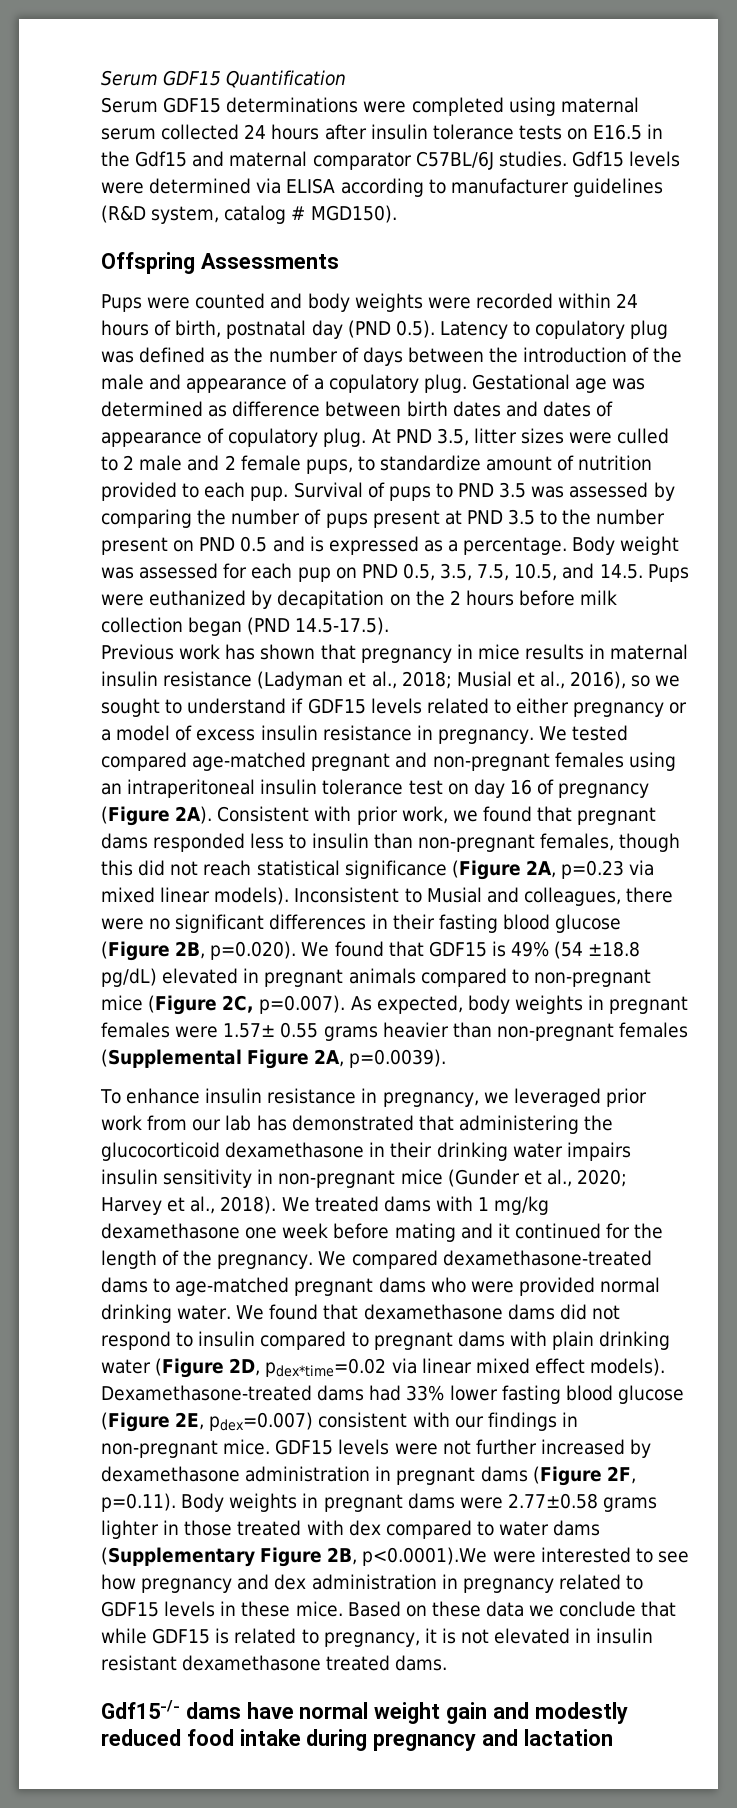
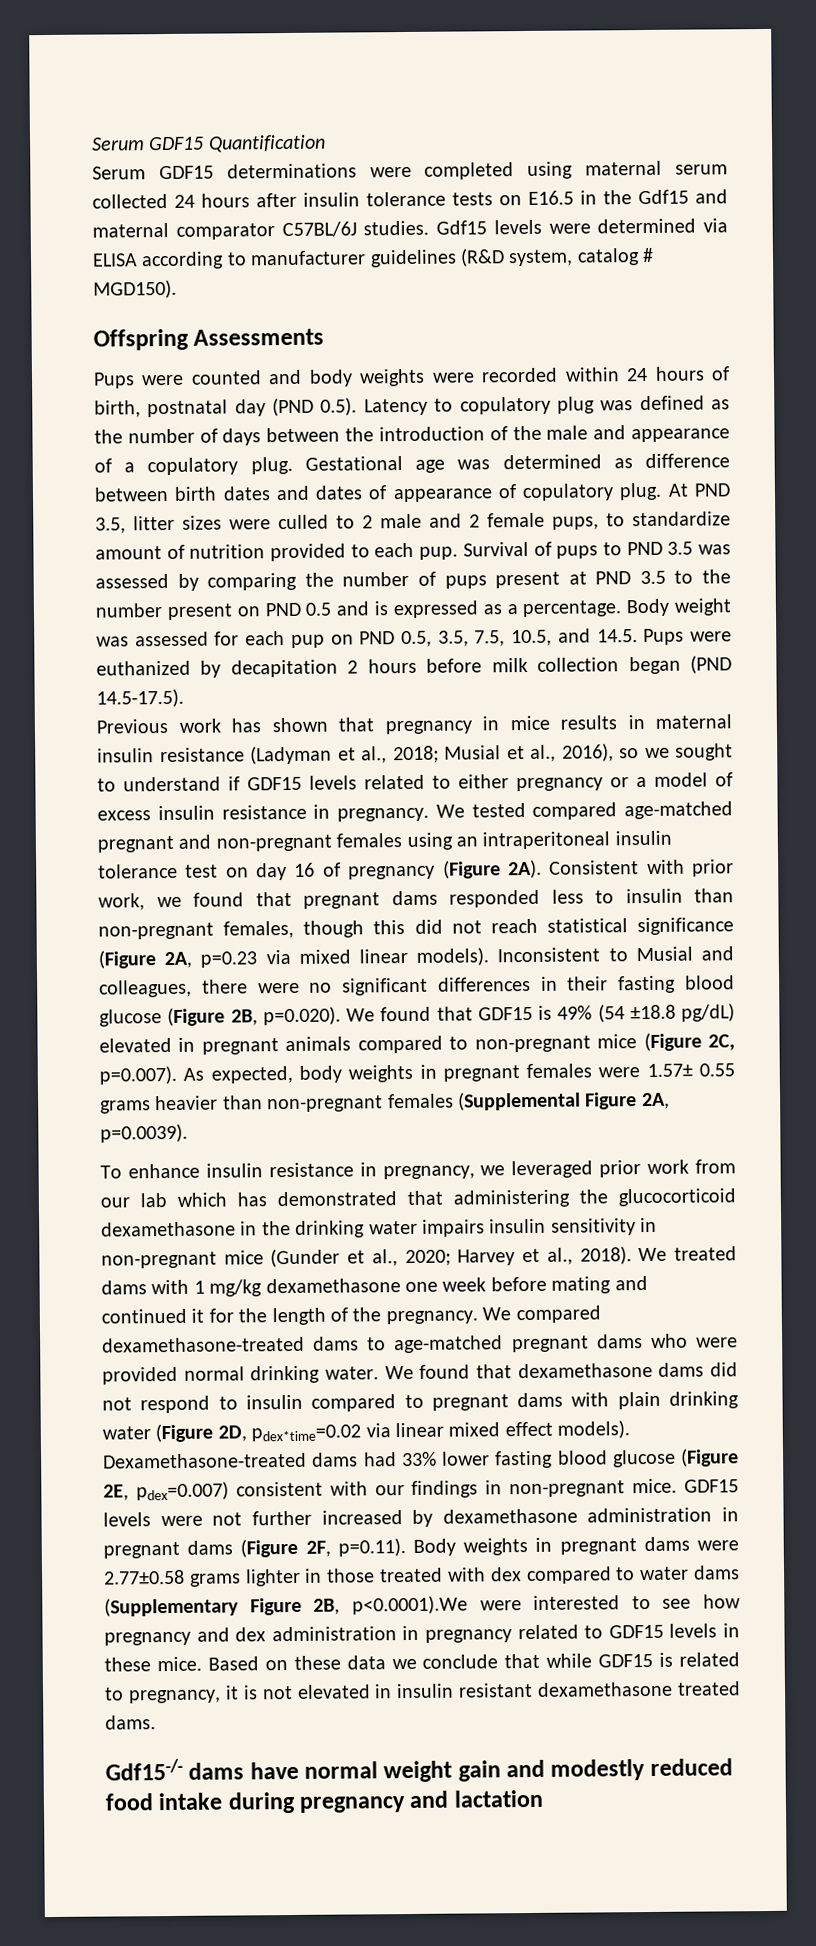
- Body weight was assessed for each pup on PND 0.5, 3.5, 7.5, 10.5, and 14.5. Pups were euthanized by decapitation on the 2 hours before milk collection began (PND 14.5-17.5).
+ Body weight was assessed for each pup on PND 0.5, 3.5, 7.5, 10.5, and 14.5. Pups were euthanized by decapitation 2 hours before milk collection began (PND 14.5-17.5).
- To enhance insulin resistance in pregnancy, we leveraged prior work from our lab has demonstrated that administering the glucocorticoid dexamethasone in their drinking water impairs insulin sensitivity in non-pregnant mice (Gunder et al., 2020; Harvey et al., 2018).
+ To enhance insulin resistance in pregnancy, we leveraged prior work from our lab which has demonstrated that administering the glucocorticoid dexamethasone in the drinking water impairs insulin sensitivity in non-pregnant mice (Gunder et al., 2020; Harvey et al., 2018).
- We treated dams with 1 mg/kg dexamethasone one week before mating and it continued for the length of the pregnancy.
+ We treated dams with 1 mg/kg dexamethasone one week before mating and continued it for the length of the pregnancy.

